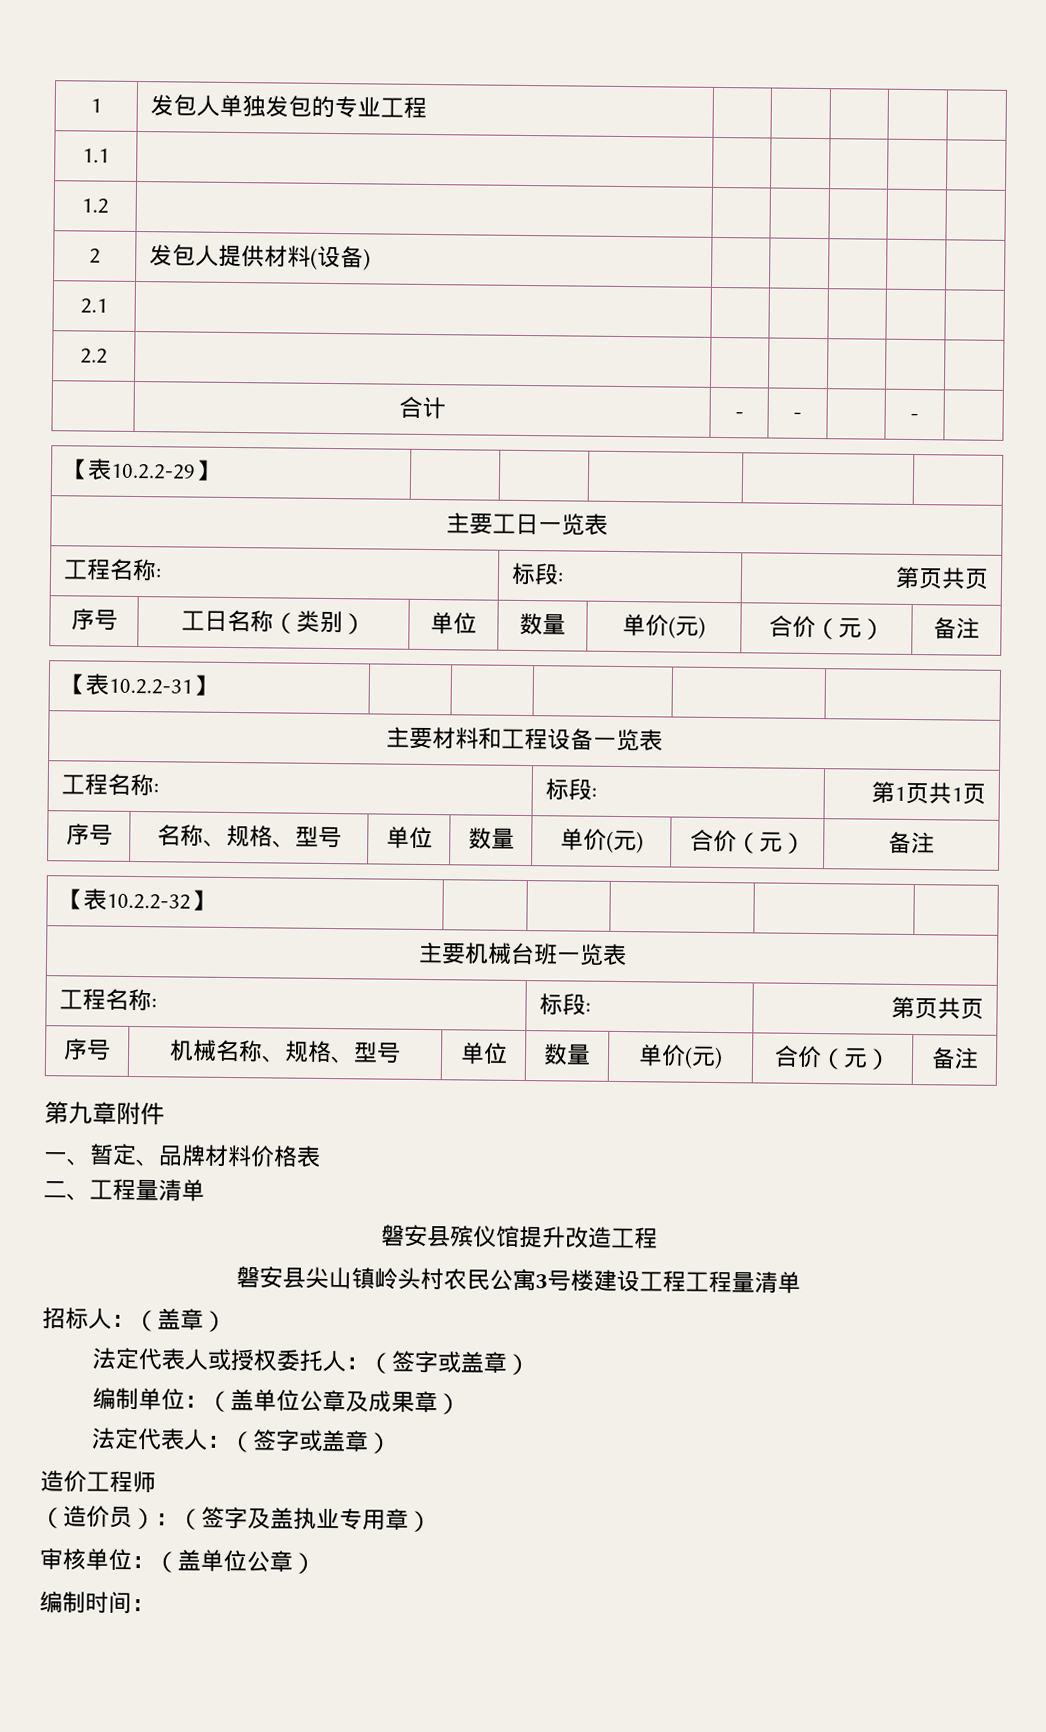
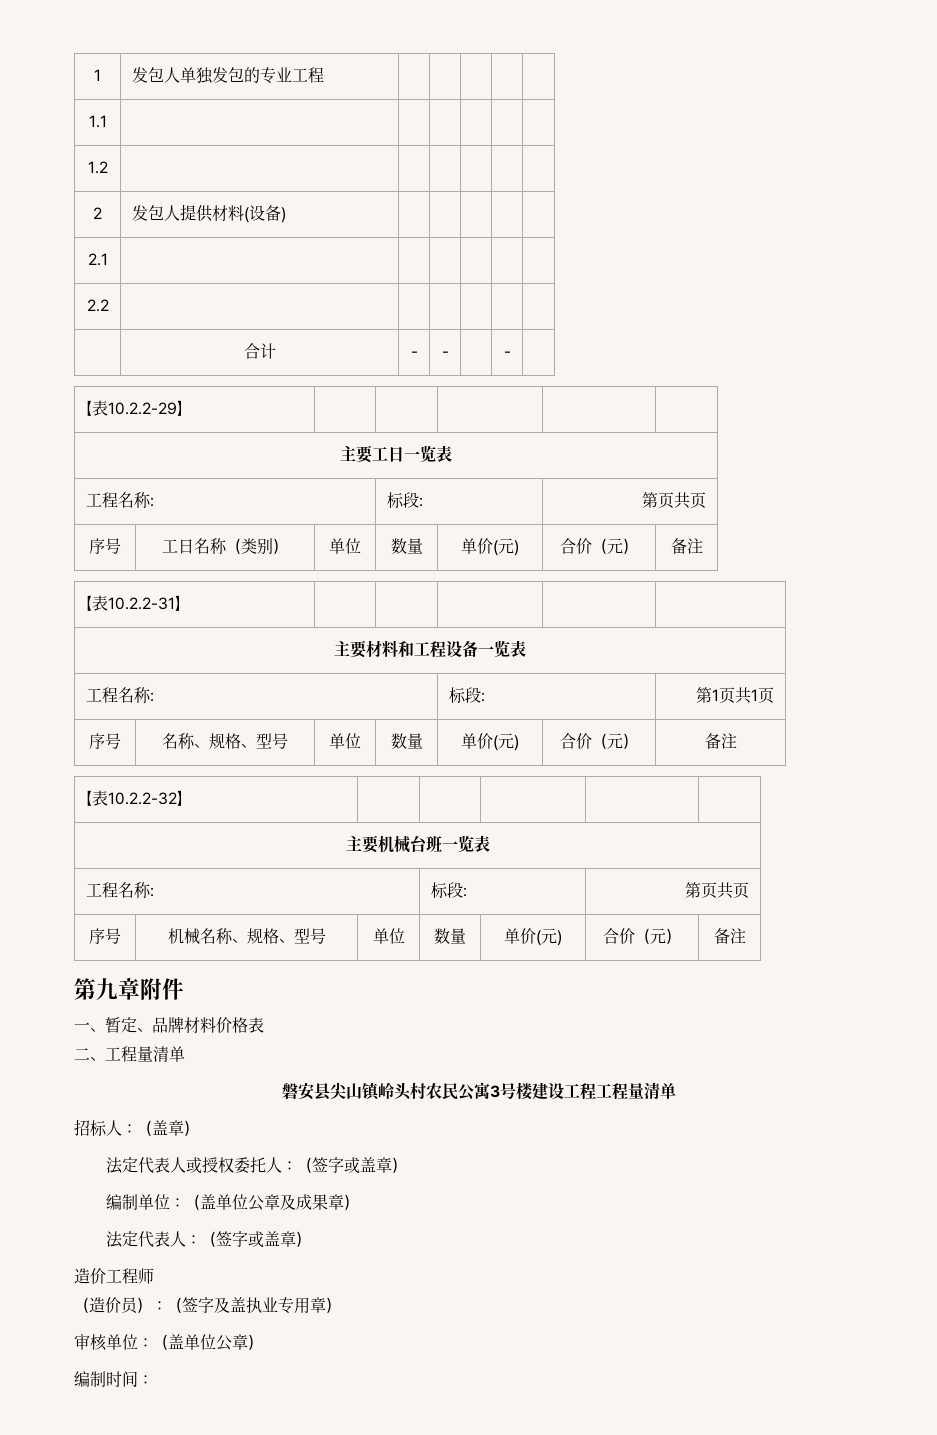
- 磐安县殡仪馆提升改造工程

